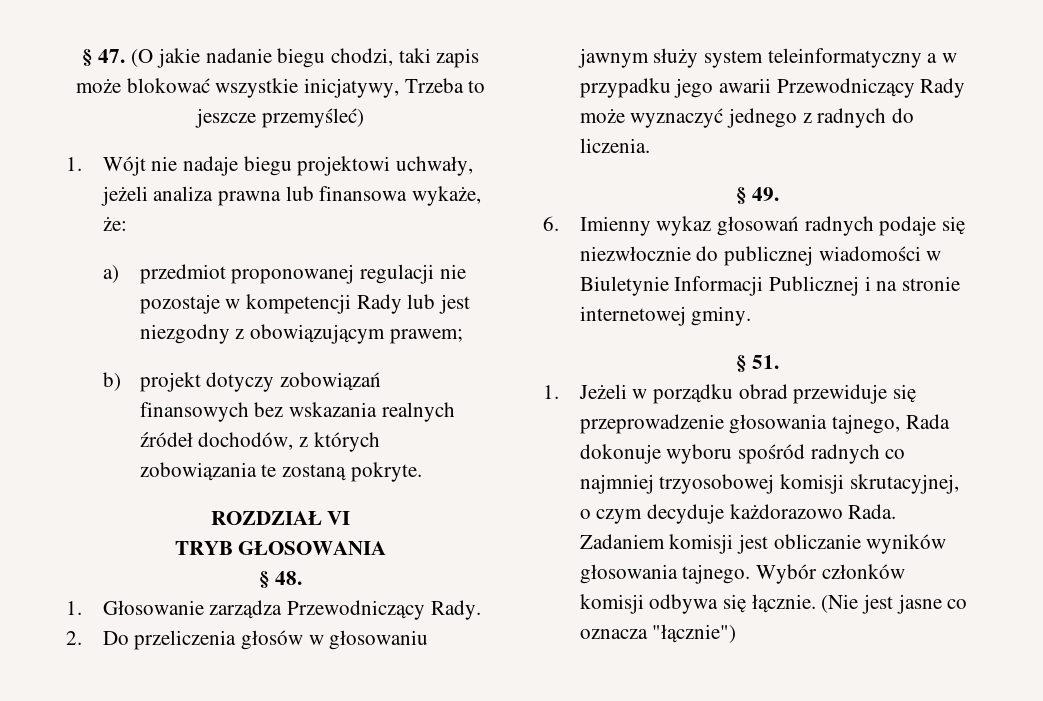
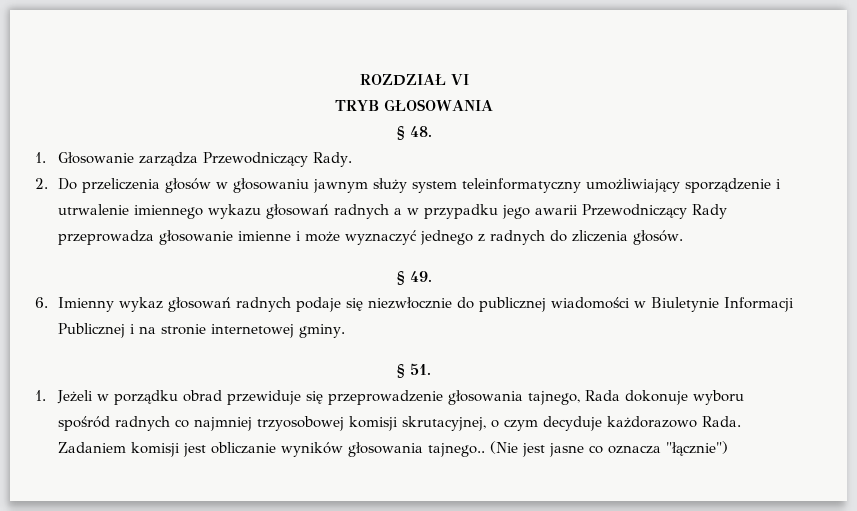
- § 47. (O jakie nadanie biegu chodzi, taki zapis może blokować wszystkie inicjatywy, Trzeba to jeszcze przemyśleć)
- 1. Wójt nie nadaje biegu projektowi uchwały, jeżeli analiza prawna lub finansowa wykaże, że:
- a) przedmiot proponowanej regulacji nie pozostaje w kompetencji Rady lub jest niezgodny z obowiązującym prawem;
- b) projekt dotyczy zobowiązań finansowych bez wskazania realnych źródeł dochodów, z których zobowiązania te zostaną pokryte.
- 2. Do przeliczenia głosów w głosowaniu jawnym służy system teleinformatyczny a w przypadku jego awarii Przewodniczący Rady może wyznaczyć jednego z radnych do liczenia.
+ 2. Do przeliczenia głosów w głosowaniu jawnym służy system teleinformatyczny umożliwiający sporządzenie i utrwalenie imiennego wykazu głosowań radnych a w przypadku jego awarii Przewodniczący Rady przeprowadza głosowanie imienne i może wyznaczyć jednego z radnych do zliczenia głosów.
- Zadaniem komisji jest obliczanie wyników głosowania tajnego. Wybór członków komisji odbywa się łącznie.
+ Zadaniem komisji jest obliczanie wyników głosowania tajnego..

